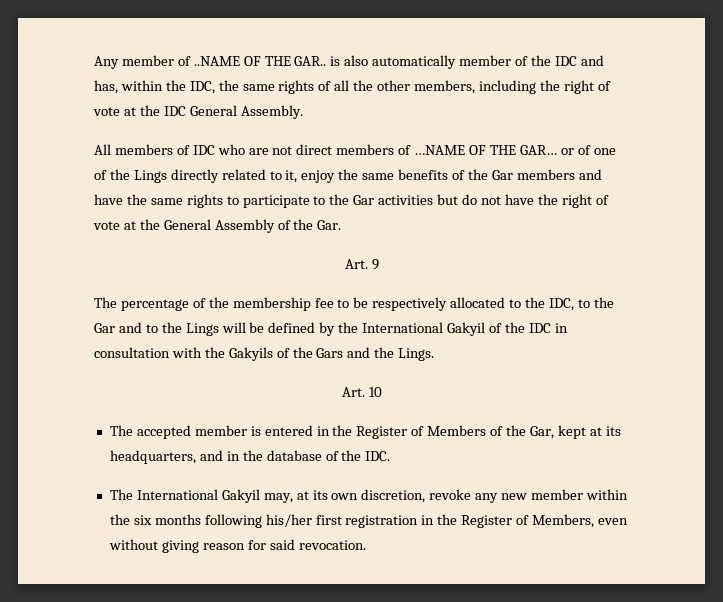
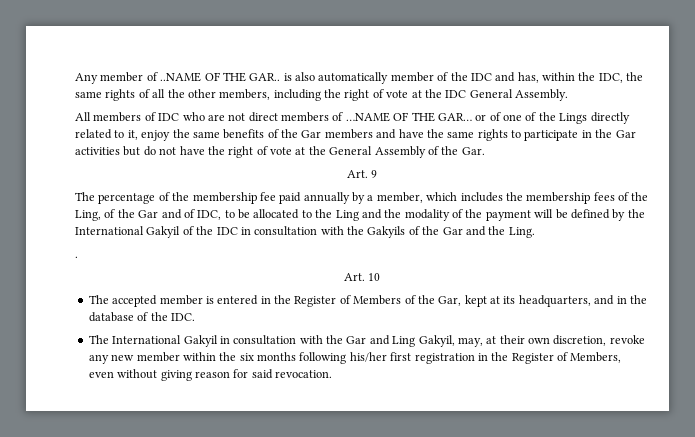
- All members of IDC who are not direct members of …NAME OF THE GAR… or of one of the Lings directly related to it, enjoy the same benefits of the Gar members and have the same rights to participate to the Gar activities but do not have the right of vote at the General Assembly of the Gar.
+ All members of IDC who are not direct members of …NAME OF THE GAR… or of one of the Lings directly related to it, enjoy the same benefits of the Gar members and have the same rights to participate in the Gar activities but do not have the right of vote at the General Assembly of the Gar.
- The percentage of the membership fee to be respectively allocated to the IDC, to the Gar and to the Lings will be defined by the International Gakyil of the IDC in consultation with the Gakyils of the Gars and the Lings.
+ The percentage of the membership fee paid annually by a member, which includes the membership fees of the Ling, of the Gar and of IDC, to be allocated to the Ling and the modality of the payment will be defined by the International Gakyil of the IDC in consultation with the Gakyils of the Gar and the Ling.
+ .
- The International Gakyil may, at its own discretion, revoke any new member within the six months following his/her first registration in the Register of Members, even without giving reason for said revocation.
+ The International Gakyil in consultation with the Gar and Ling Gakyil, may, at their own discretion, revoke any new member within the six months following his/her first registration in the Register of Members, even without giving reason for said revocation.

